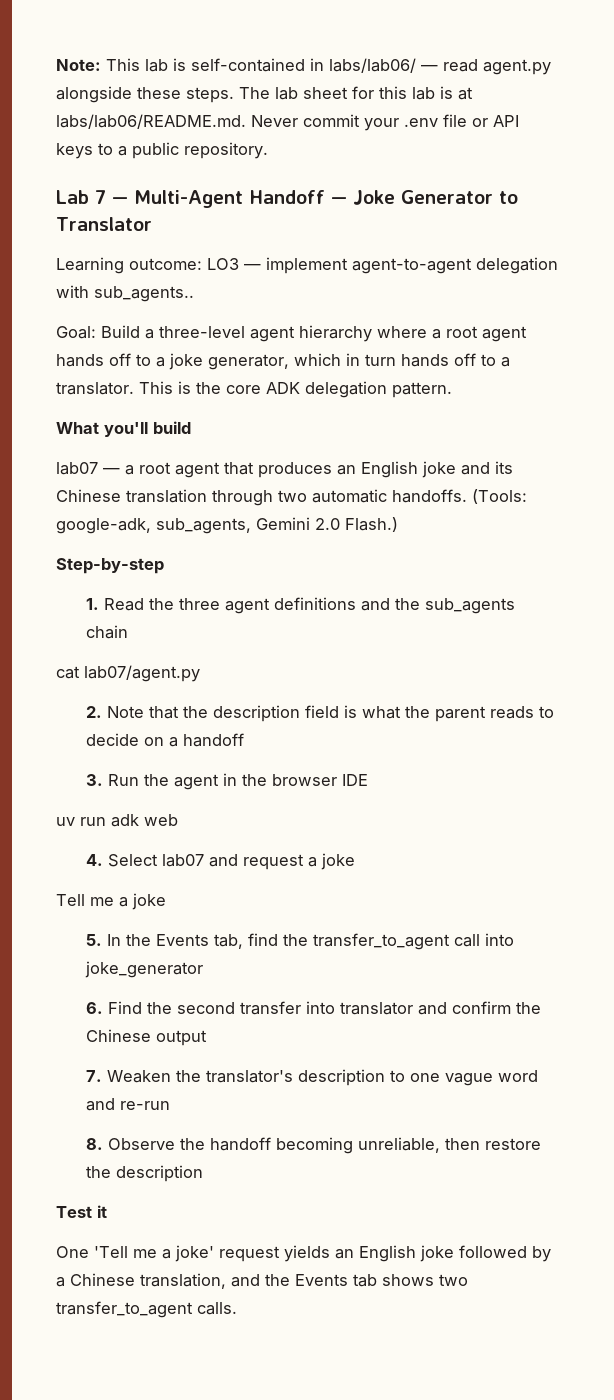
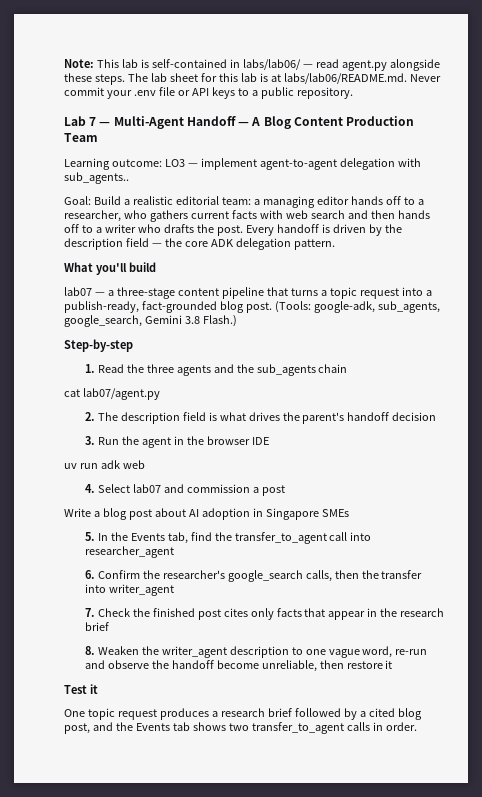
- Lab 7 — Multi-Agent Handoff — Joke Generator to Translator
+ Lab 7 — Multi-Agent Handoff — A Blog Content Production Team
- Goal: Build a three-level agent hierarchy where a root agent hands off to a joke generator, which in turn hands off to a translator. This is the core ADK delegation pattern.
+ Goal: Build a realistic editorial team: a managing editor hands off to a researcher, who gathers current facts with web search and then hands off to a writer who drafts the post. Every handoff is driven by the description field — the core ADK delegation pattern.
- lab07 — a root agent that produces an English joke and its Chinese translation through two automatic handoffs. (Tools: google-adk, sub_agents, Gemini 2.0 Flash.)
+ lab07 — a three-stage content pipeline that turns a topic request into a publish-ready, fact-grounded blog post. (Tools: google-adk, sub_agents, google_search, Gemini 3.8 Flash.)
- 1. Read the three agent definitions and the sub_agents chain
+ 1. Read the three agents and the sub_agents chain
- 2. Note that the description field is what the parent reads to decide on a handoff
+ 2. The description field is what drives the parent's handoff decision
- 4. Select lab07 and request a joke
- Tell me a joke
+ 4. Select lab07 and commission a post
+ Write a blog post about AI adoption in Singapore SMEs
- 5. In the Events tab, find the transfer_to_agent call into joke_generator
+ 5. In the Events tab, find the transfer_to_agent call into researcher_agent
- 6. Find the second transfer into translator and confirm the Chinese output
- 7. Weaken the translator's description to one vague word and re-run
- 8. Observe the handoff becoming unreliable, then restore the description
+ 6. Confirm the researcher's google_search calls, then the transfer into writer_agent
+ 7. Check the finished post cites only facts that appear in the research brief
+ 8. Weaken the writer_agent description to one vague word, re-run and observe the handoff become unreliable, then restore it
- One 'Tell me a joke' request yields an English joke followed by a Chinese translation, and the Events tab shows two transfer_to_agent calls.
+ One topic request produces a research brief followed by a cited blog post, and the Events tab shows two transfer_to_agent calls in order.

